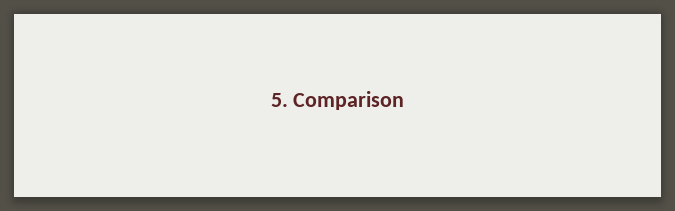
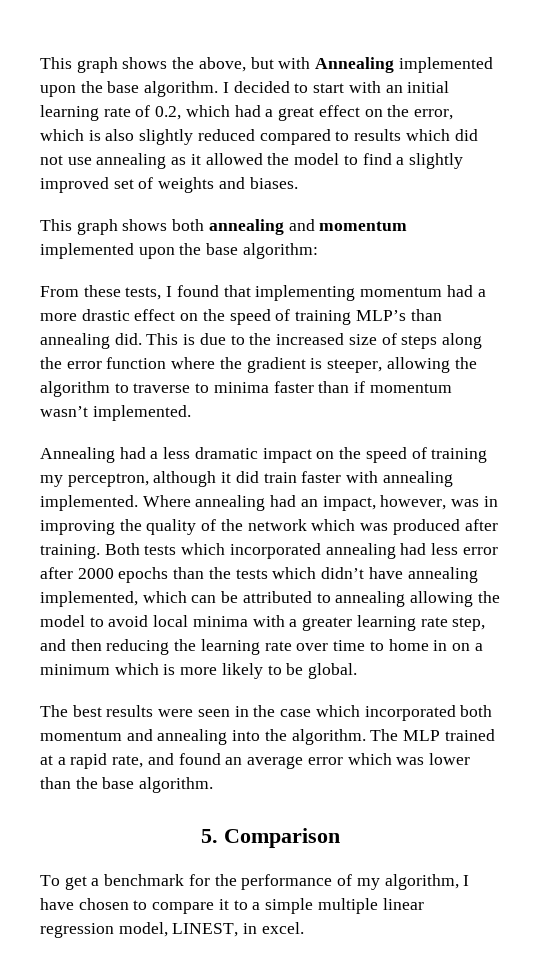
+ This graph shows the above, but with Annealing implemented upon the base algorithm. I decided to start with an initial learning rate of 0.2, which had a great effect on the error, which is also slightly reduced compared to results which did not use annealing as it allowed the model to find a slightly improved set of weights and biases.
+ This graph shows both annealing and momentum implemented upon the base algorithm:
+ From these tests, I found that implementing momentum had a more drastic effect on the speed of training MLP’s than annealing did. This is due to the increased size of steps along the error function where the gradient is steeper, allowing the algorithm to traverse to minima faster than if momentum wasn’t implemented.
+ Annealing had a less dramatic impact on the speed of training my perceptron, although it did train faster with annealing implemented. Where annealing had an impact, however, was in improving the quality of the network which was produced after training. Both tests which incorporated annealing had less error after 2000 epochs than the tests which didn’t have annealing implemented, which can be attributed to annealing allowing the model to avoid local minima with a greater learning rate step, and then reducing the learning rate over time to home in on a minimum which is more likely to be global.
+ The best results were seen in the case which incorporated both momentum and annealing into the algorithm. The MLP trained at a rapid rate, and found an average error which was lower than the base algorithm.
  5. Comparison
+ To get a benchmark for the performance of my algorithm, I have chosen to compare it to a simple multiple linear regression model, LINEST, in excel.

